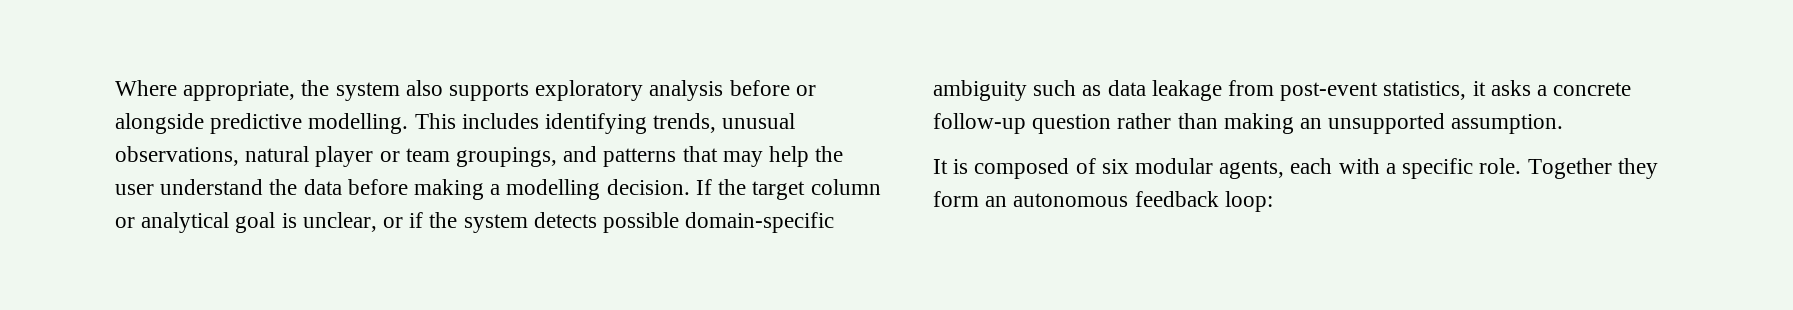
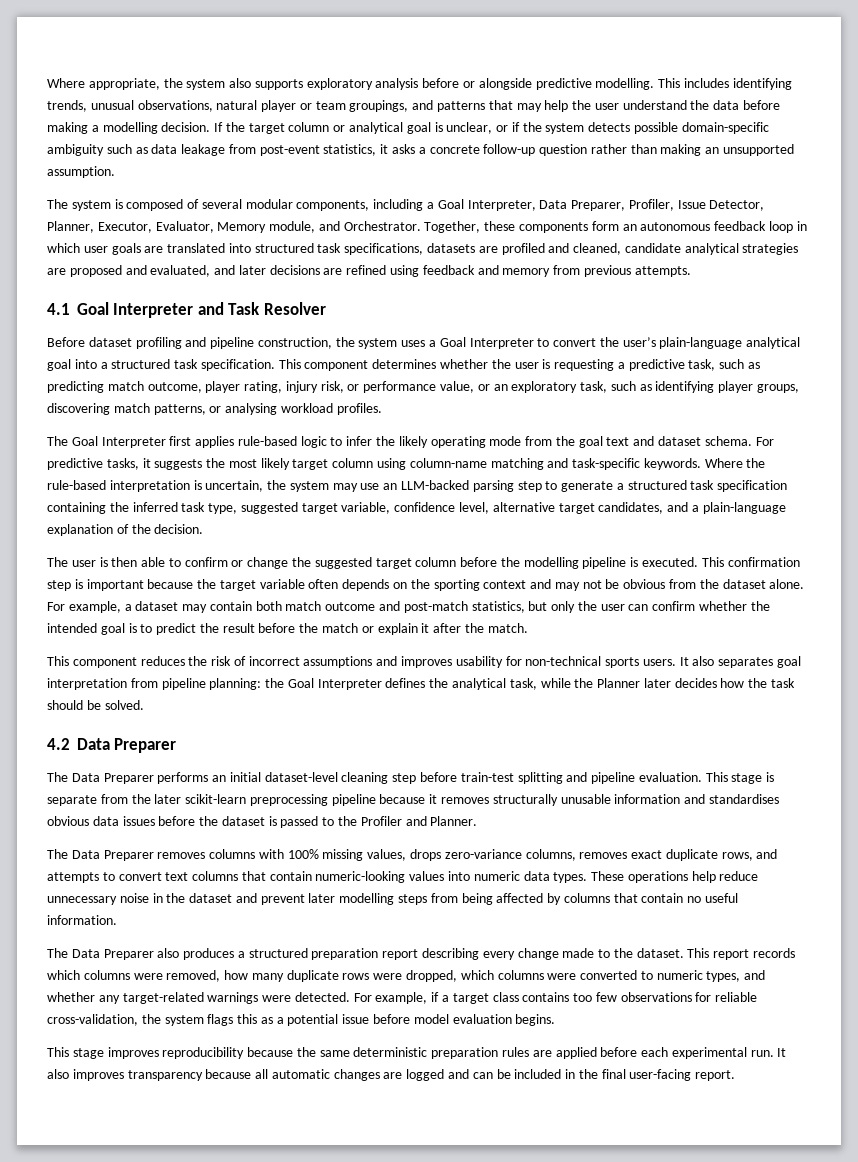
- It is composed of six modular agents, each with a specific role. Together they form an autonomous feedback loop:
+ The system is composed of several modular components, including a Goal Interpreter, Data Preparer, Profiler, Issue Detector, Planner, Executor, Evaluator, Memory module, and Orchestrator. Together, these components form an autonomous feedback loop in which user goals are translated into structured task specifications, datasets are profiled and cleaned, candidate analytical strategies are proposed and evaluated, and later decisions are refined using feedback and memory from previous attempts.
+ 4.1 Goal Interpreter and Task Resolver
+ Before dataset profiling and pipeline construction, the system uses a Goal Interpreter to convert the user’s plain-language analytical goal into a structured task specification. This component determines whether the user is requesting a predictive task, such as predicting match outcome, player rating, injury risk, or performance value, or an exploratory task, such as identifying player groups, discovering match patterns, or analysing workload profiles.
+ The Goal Interpreter first applies rule-based logic to infer the likely operating mode from the goal text and dataset schema. For predictive tasks, it suggests the most likely target column using column-name matching and task-specific keywords. Where the rule-based interpretation is uncertain, the system may use an LLM-backed parsing step to generate a structured task specification containing the inferred task type, suggested target variable, confidence level, alternative target candidates, and a plain-language explanation of the decision.
+ The user is then able to confirm or change the suggested target column before the modelling pipeline is executed. This confirmation step is important because the target variable often depends on the sporting context and may not be obvious from the dataset alone. For example, a dataset may contain both match outcome and post-match statistics, but only the user can confirm whether the intended goal is to predict the result before the match or explain it after the match.
+ This component reduces the risk of incorrect assumptions and improves usability for non-technical sports users. It also separates goal interpretation from pipeline planning: the Goal Interpreter defines the analytical task, while the Planner later decides how the task should be solved.
+ 4.2 Data Preparer
+ The Data Preparer performs an initial dataset-level cleaning step before train-test splitting and pipeline evaluation. This stage is separate from the later scikit-learn preprocessing pipeline because it removes structurally unusable information and standardises obvious data issues before the dataset is passed to the Profiler and Planner.
+ The Data Preparer removes columns with 100% missing values, drops zero-variance columns, removes exact duplicate rows, and attempts to convert text columns that contain numeric-looking values into numeric data types. These operations help reduce unnecessary noise in the dataset and prevent later modelling steps from being affected by columns that contain no useful information.
+ The Data Preparer also produces a structured preparation report describing every change made to the dataset. This report records which columns were removed, how many duplicate rows were dropped, which columns were converted to numeric types, and whether any target-related warnings were detected. For example, if a target class contains too few observations for reliable cross-validation, the system flags this as a potential issue before model evaluation begins.
+ This stage improves reproducibility because the same deterministic preparation rules are applied before each experimental run. It also improves transparency because all automatic changes are logged and can be included in the final user-facing report.

